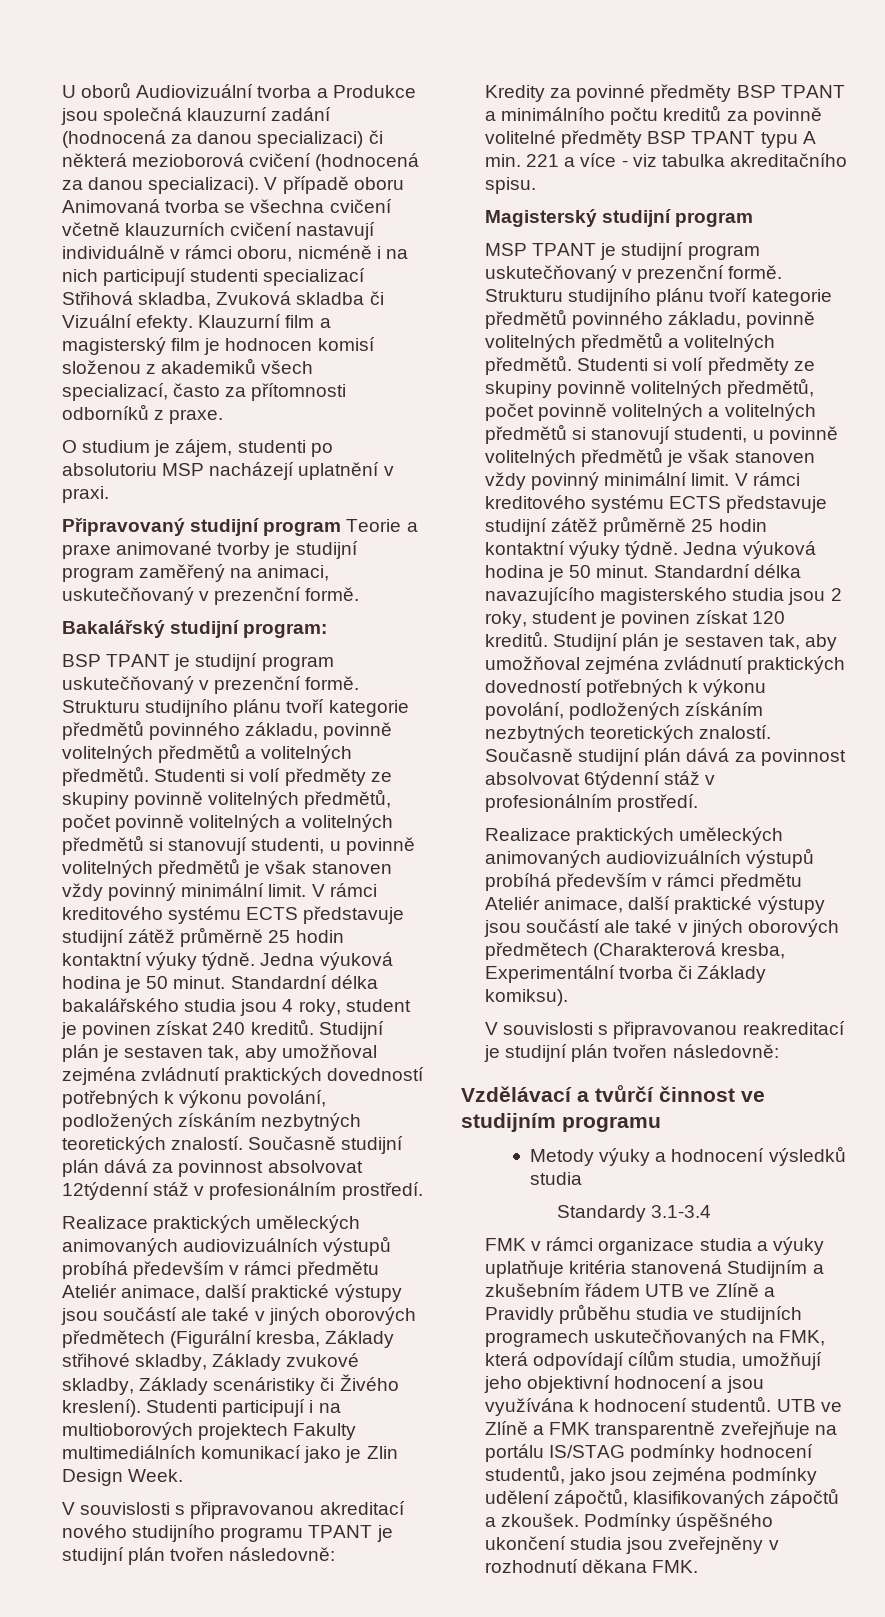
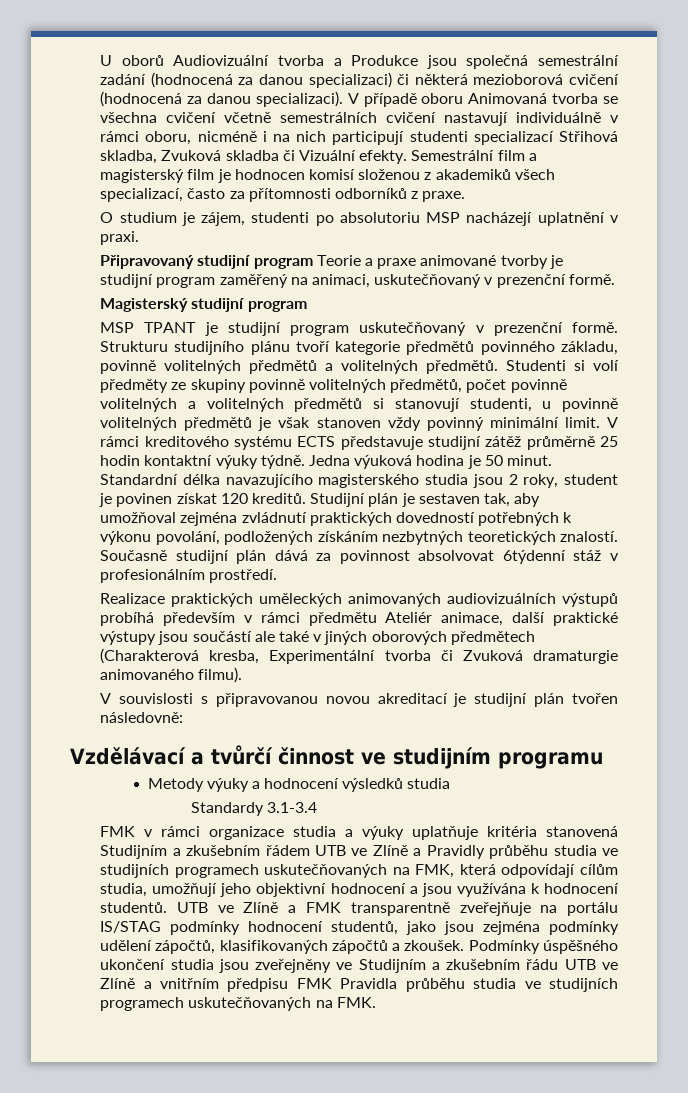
- U oborů Audiovizuální tvorba a Produkce jsou společná klauzurní zadání (hodnocená za danou specializaci) či některá mezioborová cvičení (hodnocená za danou specializaci).
+ U oborů Audiovizuální tvorba a Produkce jsou společná semestrální zadání (hodnocená za danou specializaci) či některá mezioborová cvičení (hodnocená za danou specializaci).
- V případě oboru Animovaná tvorba se všechna cvičení včetně klauzurních cvičení nastavují individuálně v rámci oboru, nicméně i na nich participují studenti specializací Střihová skladba, Zvuková skladba či Vizuální efekty.
+ V případě oboru Animovaná tvorba se všechna cvičení včetně semestrálních cvičení nastavují individuálně v rámci oboru, nicméně i na nich participují studenti specializací Střihová skladba, Zvuková skladba či Vizuální efekty.
- Klauzurní film a magisterský film je hodnocen komisí složenou z akademiků všech specializací, často za přítomnosti odborníků z praxe.
+ Semestrální film a magisterský film je hodnocen komisí složenou z akademiků všech specializací, často za přítomnosti odborníků z praxe.
- Bakalářský studijní program:
- BSP TPANT je studijní program uskutečňovaný v prezenční formě. Strukturu studijního plánu tvoří kategorie předmětů povinného základu, povinně volitelných předmětů a volitelných předmětů. Studenti si volí předměty ze skupiny povinně volitelných předmětů, počet povinně volitelných a volitelných předmětů si stanovují studenti, u povinně volitelných předmětů je však stanoven vždy povinný minimální limit. V rámci kreditového systému ECTS představuje studijní zátěž průměrně 25 hodin kontaktní výuky týdně. Jedna výuková hodina je 50 minut. Standardní délka bakalářského studia jsou 4 roky, student je povinen získat 240 kreditů. Studijní plán je sestaven tak, aby umožňoval zejména zvládnutí praktických dovedností potřebných k výkonu povolání, podložených získáním nezbytných teoretických znalostí. Současně studijní plán dává za povinnost absolvovat 12týdenní stáž v profesionálním prostředí.
- Realizace praktických uměleckých animovaných audiovizuálních výstupů probíhá především v rámci předmětu Ateliér animace, další praktické výstupy jsou součástí ale také v jiných oborových předmětech (Figurální kresba, Základy střihové skladby, Základy zvukové skladby, Základy scenáristiky či Živého kreslení). Studenti participují i na multioborových projektech Fakulty multimediálních komunikací jako je Zlin Design Week.
- V souvislosti s připravovanou akreditací nového studijního programu TPANT je studijní plán tvořen následovně:
- Kredity za povinné předměty BSP TPANT a minimálního počtu kreditů za povinně volitelné předměty BSP TPANT typu A min. 221 a více - viz tabulka akreditačního spisu.
- Realizace praktických uměleckých animovaných audiovizuálních výstupů probíhá především v rámci předmětu Ateliér animace, další praktické výstupy jsou součástí ale také v jiných oborových předmětech (Charakterová kresba, Experimentální tvorba či Základy komiksu).
- V souvislosti s připravovanou reakreditací je studijní plán tvořen následovně:
+ Realizace praktických uměleckých animovaných audiovizuálních výstupů probíhá především v rámci předmětu Ateliér animace, další praktické výstupy jsou součástí ale také v jiných oborových předmětech (Charakterová kresba, Experimentální tvorba či Zvuková dramaturgie animovaného filmu).
+ V souvislosti s připravovanou novou akreditací je studijní plán tvořen následovně:
- Podmínky úspěšného ukončení studia jsou zveřejněny v rozhodnutí děkana FMK.
+ Podmínky úspěšného ukončení studia jsou zveřejněny ve Studijním a zkušebním řádu UTB ve Zlíně a vnitřním předpisu FMK Pravidla průběhu studia ve studijních programech uskutečňovaných na FMK.

